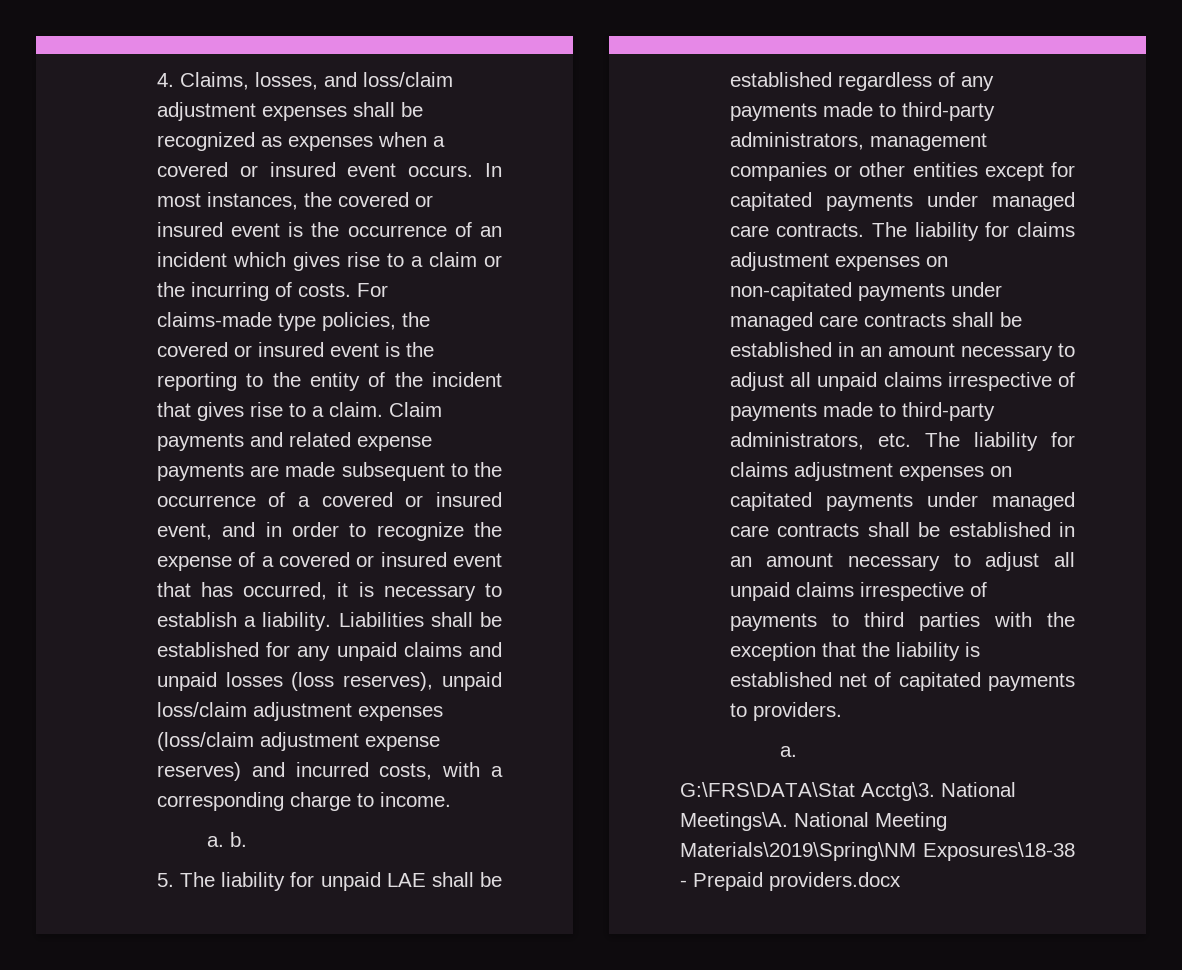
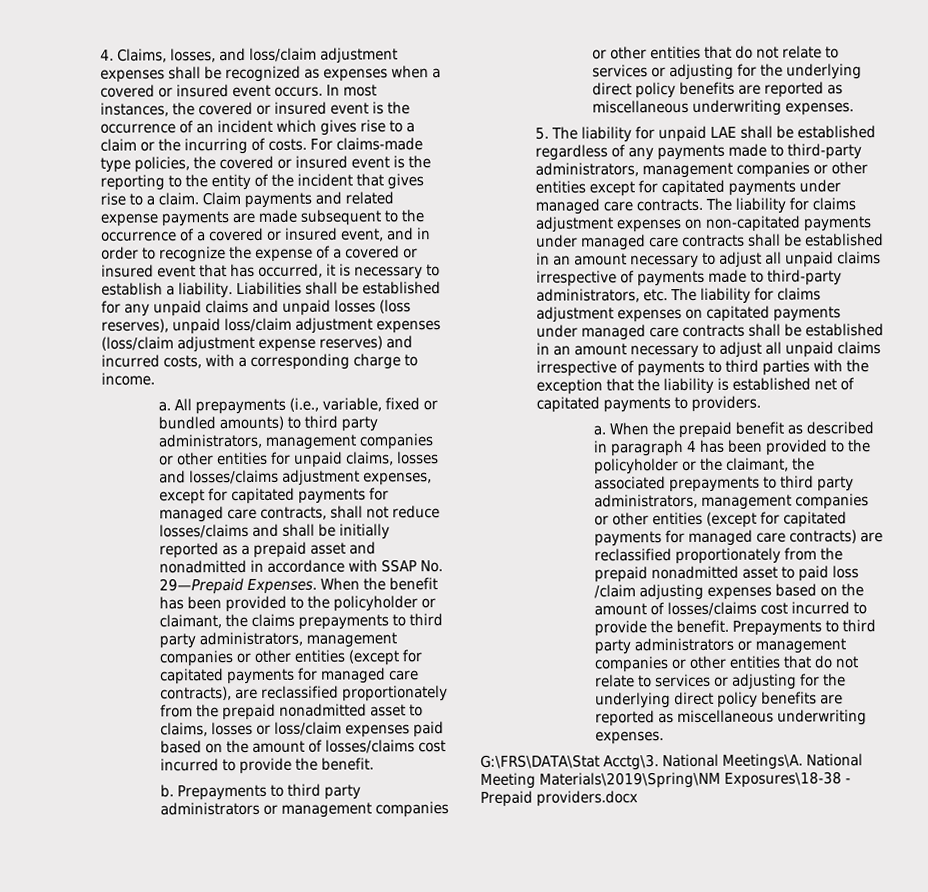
- a. b.
+ a. All prepayments (i.e., variable, fixed or bundled amounts) to third party administrators, management companies or other entities for unpaid claims, losses and losses/claims adjustment expenses, except for capitated payments for managed care contracts, shall not reduce losses/claims and shall be initially reported as a prepaid asset and nonadmitted in accordance with SSAP No. 29—Prepaid Expenses. When the benefit has been provided to the policyholder or claimant, the claims prepayments to third party administrators, management companies or other entities (except for capitated payments for managed care contracts), are reclassified proportionately from the prepaid nonadmitted asset to claims, losses or loss/claim expenses paid based on the amount of losses/claims cost incurred to provide the benefit.
+ b. Prepayments to third party administrators or management companies or other entities that do not relate to services or adjusting for the underlying direct policy benefits are reported as miscellaneous underwriting expenses.
+ When the prepaid benefit as described in paragraph 4 has been provided to the policyholder or the claimant, the associated prepayments to third party administrators, management companies or other entities (except for capitated payments for managed care contracts) are reclassified proportionately from the prepaid nonadmitted asset to paid loss /claim adjusting expenses based on the amount of losses/claims cost incurred to provide the benefit. Prepayments to third party administrators or management companies or other entities that do not relate to services or adjusting for the underlying direct policy benefits are reported as miscellaneous underwriting expenses.

